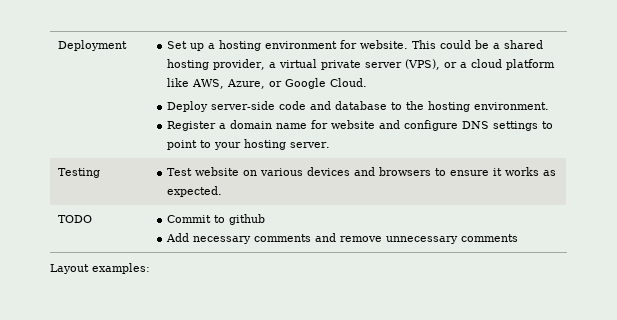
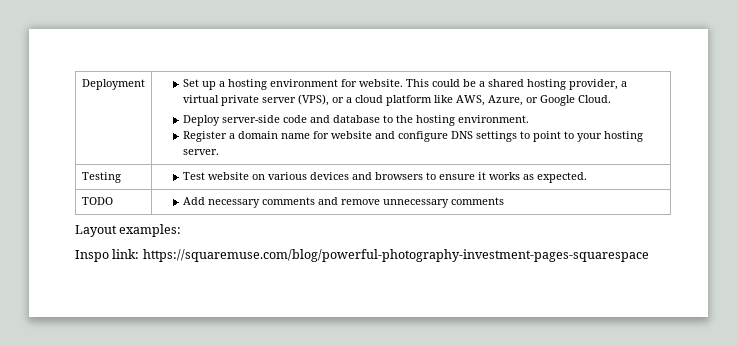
- TODO | Commit to github
- Add necessary comments and remove unnecessary comments
+ TODO | Add necessary comments and remove unnecessary comments
+ Inspo link: https://squaremuse.com/blog/powerful-photography-investment-pages-squarespace

